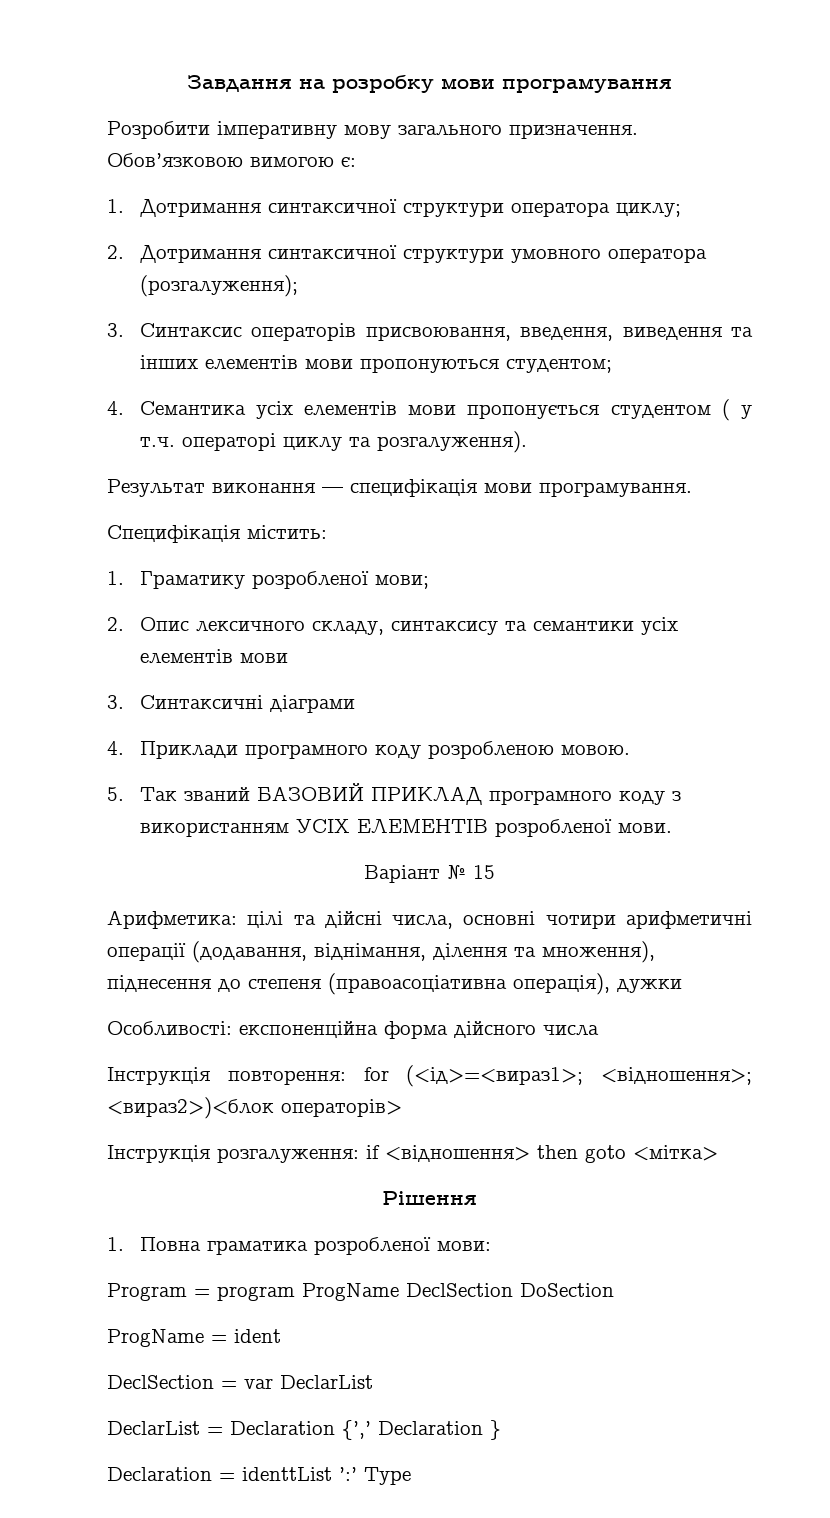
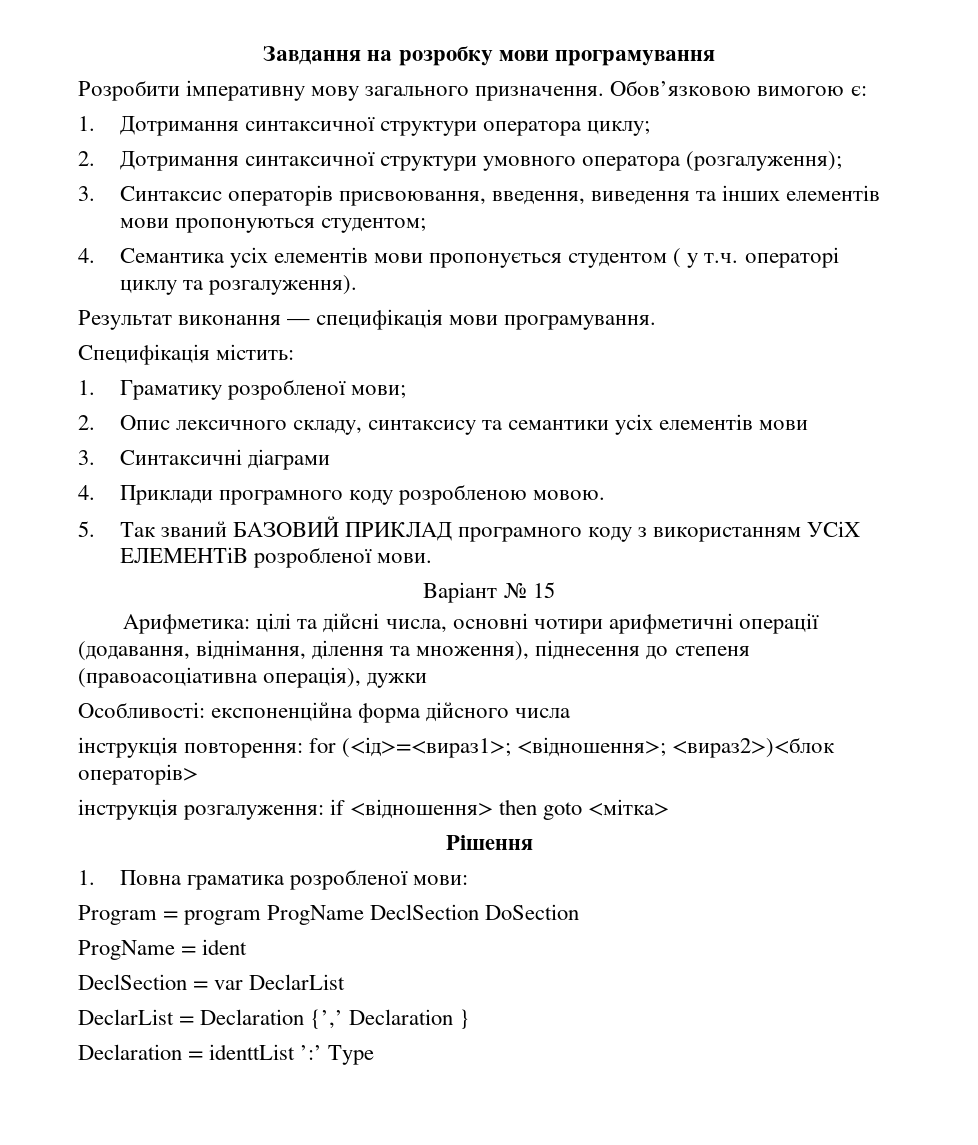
- 5. Так званий БАЗОВИЙ ПРИКЛАД програмного коду з використанням УСІХ ЕЛЕМЕНТІВ розробленої мови.
+ 5. Так званий БАЗОВИЙ ПРИКЛАД програмного коду з використанням УСiХ ЕЛЕМЕНТiВ розробленої мови.
- Інструкція повторення: for (<iд>=<вираз1>; <вiдношення>; <вираз2>)<блок операторiв>
+ iнструкцiя повторення: for (<iд>=<вираз1>; <вiдношення>; <вираз2>)<блок операторiв>
- Інструкція розгалуження: if <вiдношення> then goto <мiтка>
+ iнструкцiя розгалуження: if <вiдношення> then goto <мiтка>

